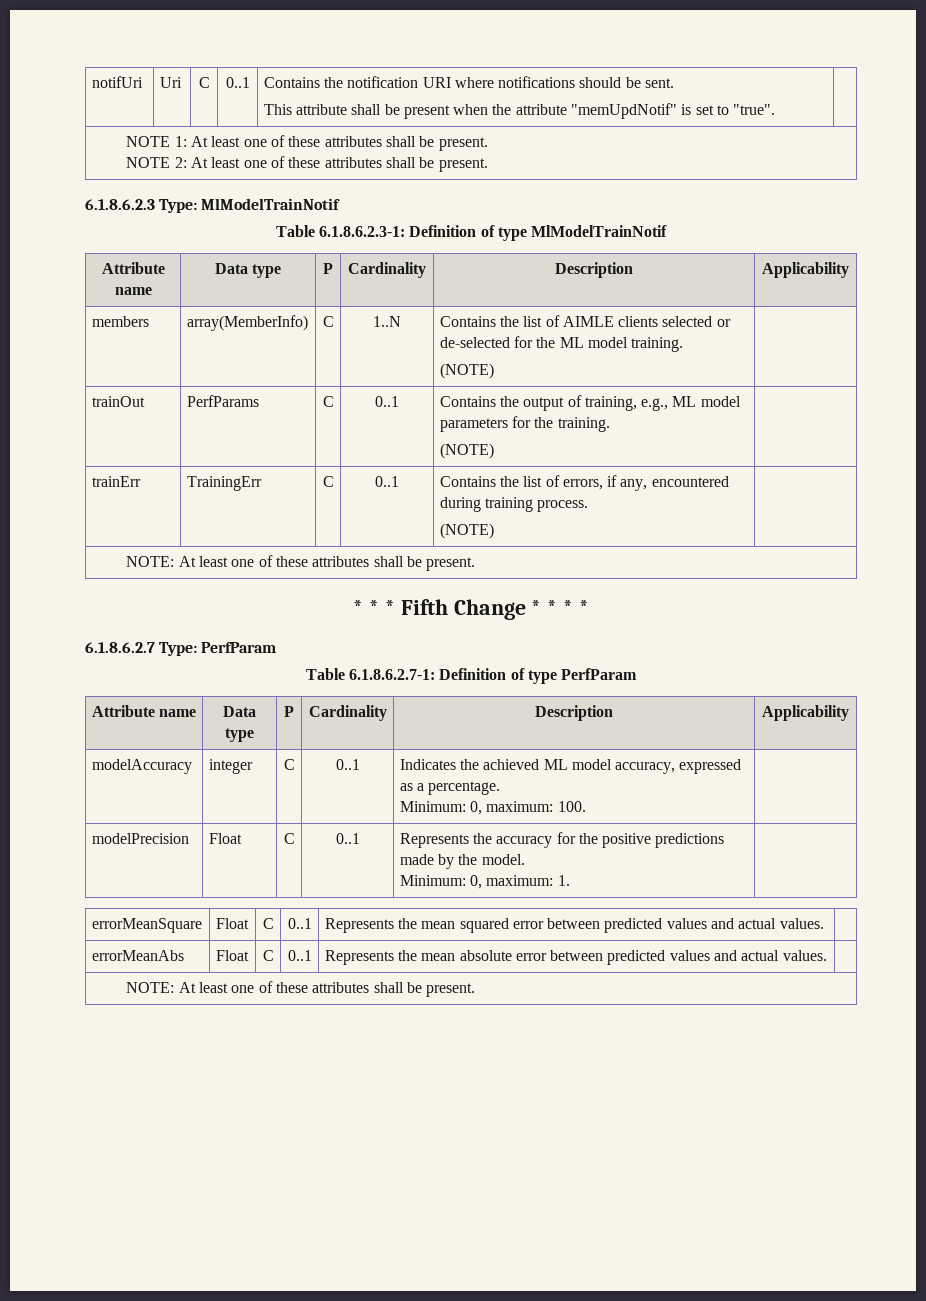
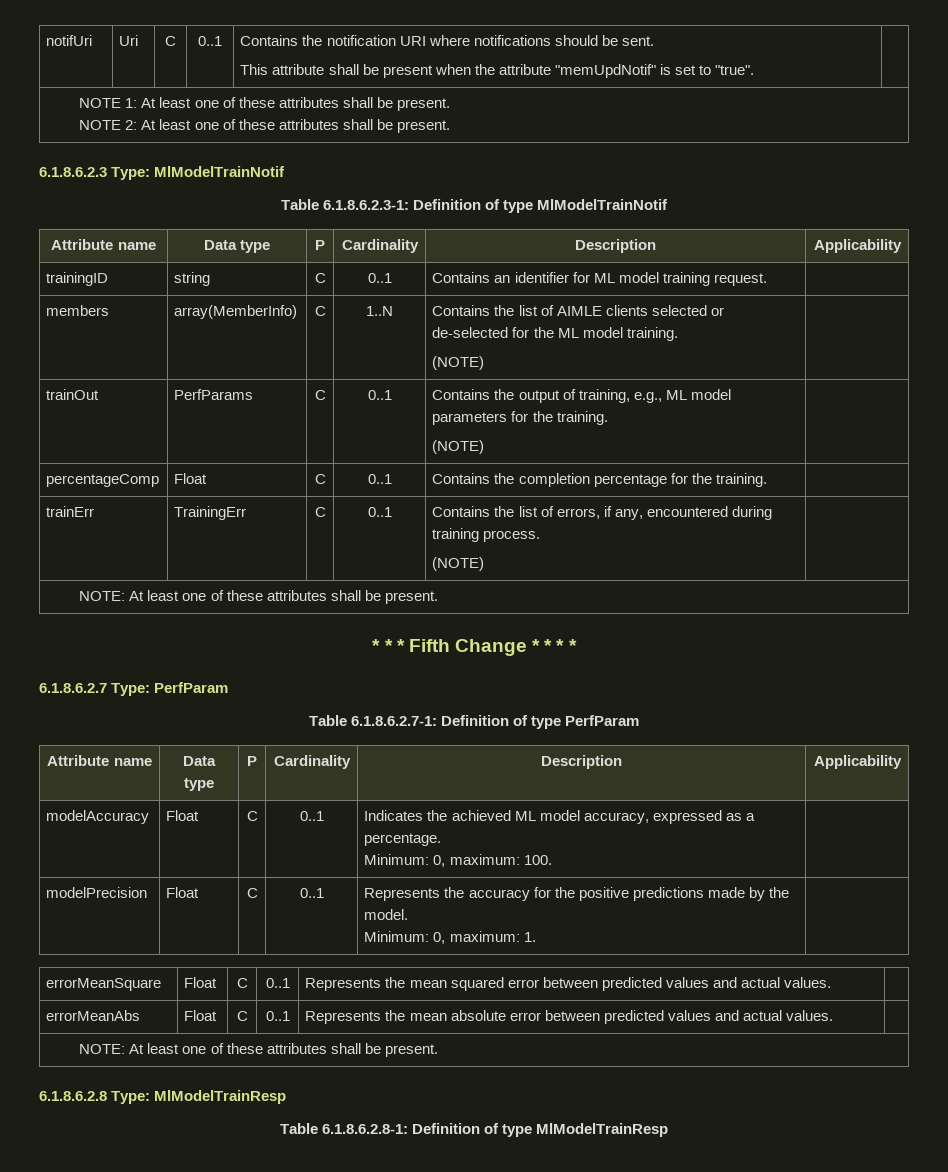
+ trainingID | string | C | 0..1 | Contains an identifier for ML model training request. |
+ percentageComp | Float | C | 0..1 | Contains the completion percentage for the training. |
- modelAccuracy | integer | C | 0..1 | Indicates the achieved ML model accuracy, expressed as a percentage.
+ modelAccuracy | Float | C | 0..1 | Indicates the achieved ML model accuracy, expressed as a percentage.
+ 6.1.8.6.2.8 Type: MlModelTrainResp
+ Table 6.1.8.6.2.8-1: Definition of type MlModelTrainResp

